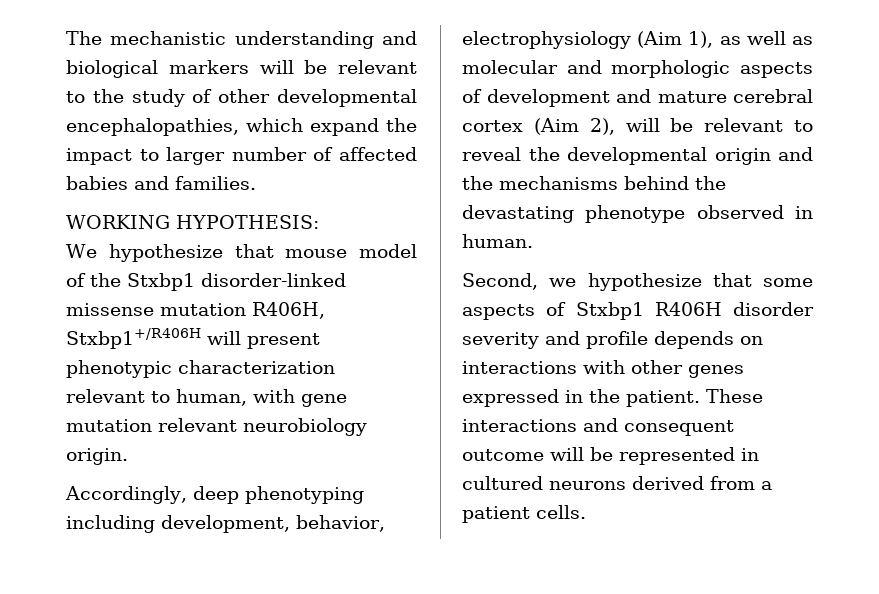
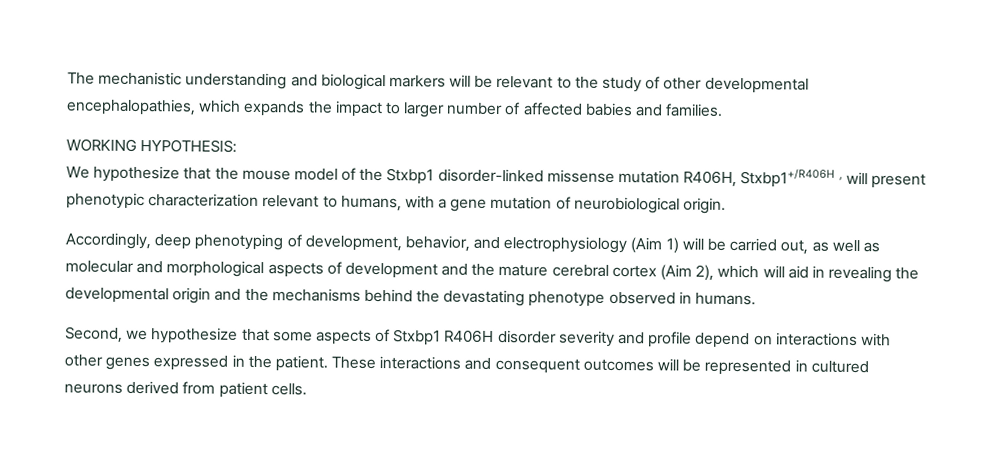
- The mechanistic understanding and biological markers will be relevant to the study of other developmental encephalopathies, which expand the impact to larger number of affected babies and families.
+ The mechanistic understanding and biological markers will be relevant to the study of other developmental encephalopathies, which expands the impact to larger number of affected babies and families.
- We hypothesize that mouse model of the Stxbp1 disorder-linked missense mutation R406H, Stxbp1+/R406H will present phenotypic characterization relevant to human, with gene mutation relevant neurobiology origin.
+ We hypothesize that the mouse model of the Stxbp1 disorder-linked missense mutation R406H, Stxbp1+/R406H , will present phenotypic characterization relevant to humans, with a gene mutation of neurobiological origin.
- Accordingly, deep phenotyping including development, behavior, electrophysiology (Aim 1), as well as molecular and morphologic aspects of development and mature cerebral cortex (Aim 2), will be relevant to reveal the developmental origin and the mechanisms behind the devastating phenotype observed in human.
+ Accordingly, deep phenotyping of development, behavior, and electrophysiology (Aim 1) will be carried out, as well as molecular and morphological aspects of development and the mature cerebral cortex (Aim 2), which will aid in revealing the developmental origin and the mechanisms behind the devastating phenotype observed in humans.
- Second, we hypothesize that some aspects of Stxbp1 R406H disorder severity and profile depends on interactions with other genes expressed in the patient.
+ Second, we hypothesize that some aspects of Stxbp1 R406H disorder severity and profile depend on interactions with other genes expressed in the patient.
- These interactions and consequent outcome will be represented in cultured neurons derived from a patient cells.
+ These interactions and consequent outcomes will be represented in cultured neurons derived from patient cells.

